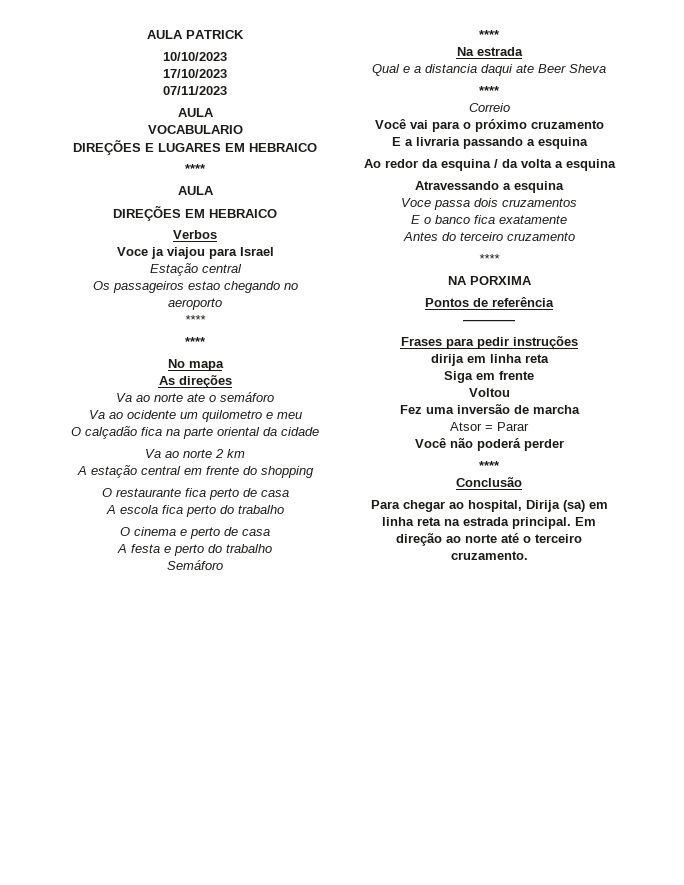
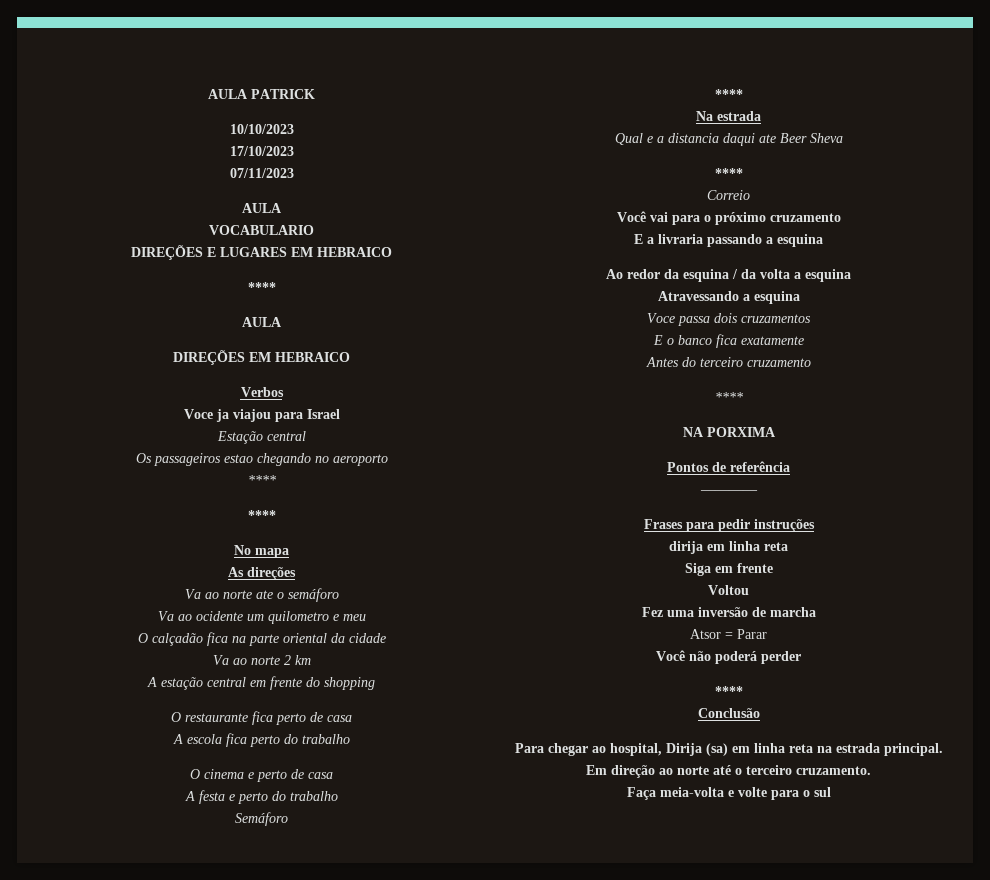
+ Faça meia-volta e volte para o sul

